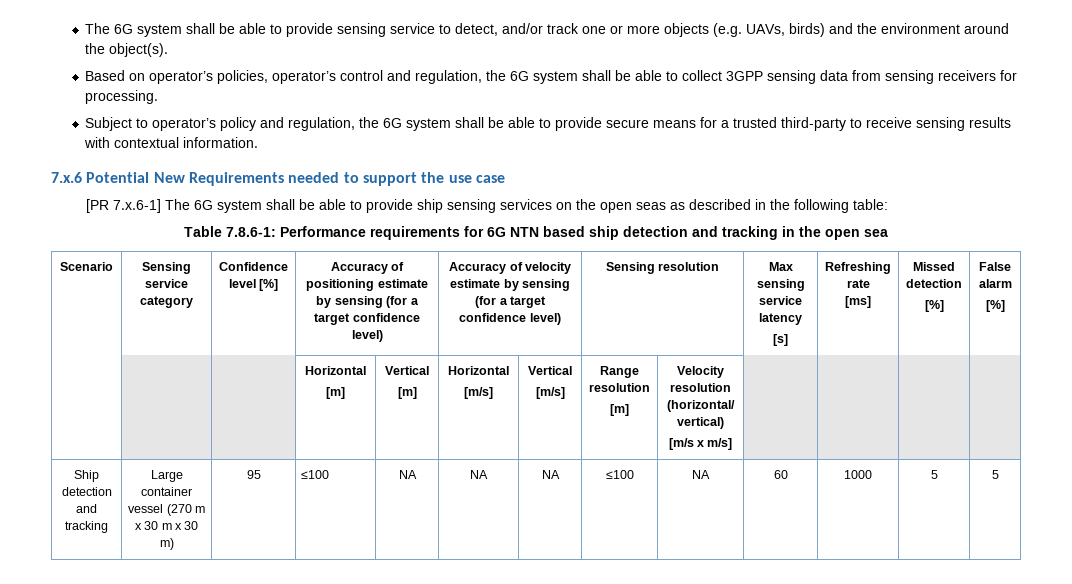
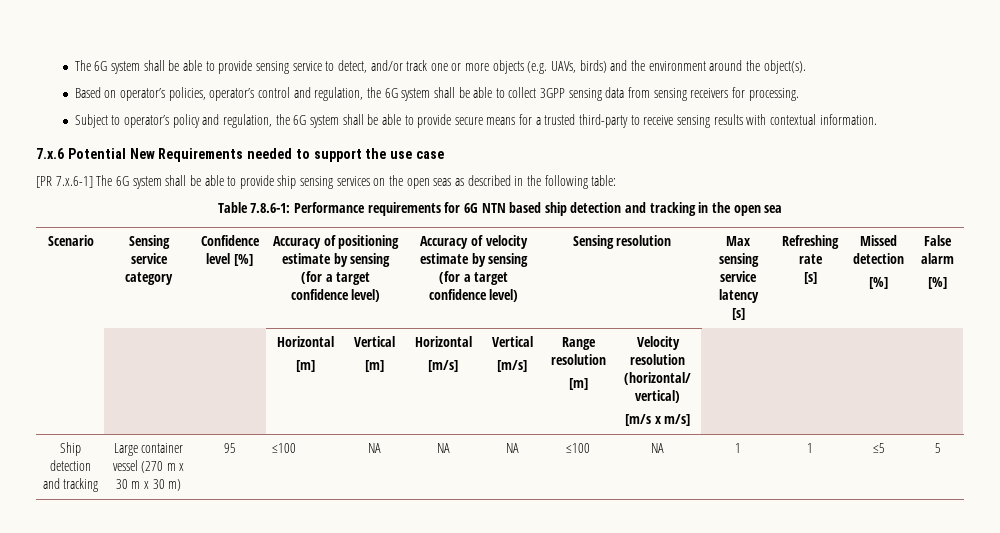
  Refreshing rate
- [ms]
+ [s]
- Ship detection and tracking | Large container vessel (270 m x 30 m x 30 m) | 95 | ≤100 | NA | NA | NA | ≤100 | NA | 60 | 1000 | 5 | 5
+ Ship detection and tracking | Large container vessel (270 m x 30 m x 30 m) | 95 | ≤100 | NA | NA | NA | ≤100 | NA | 1 | 1 | ≤5 | 5

